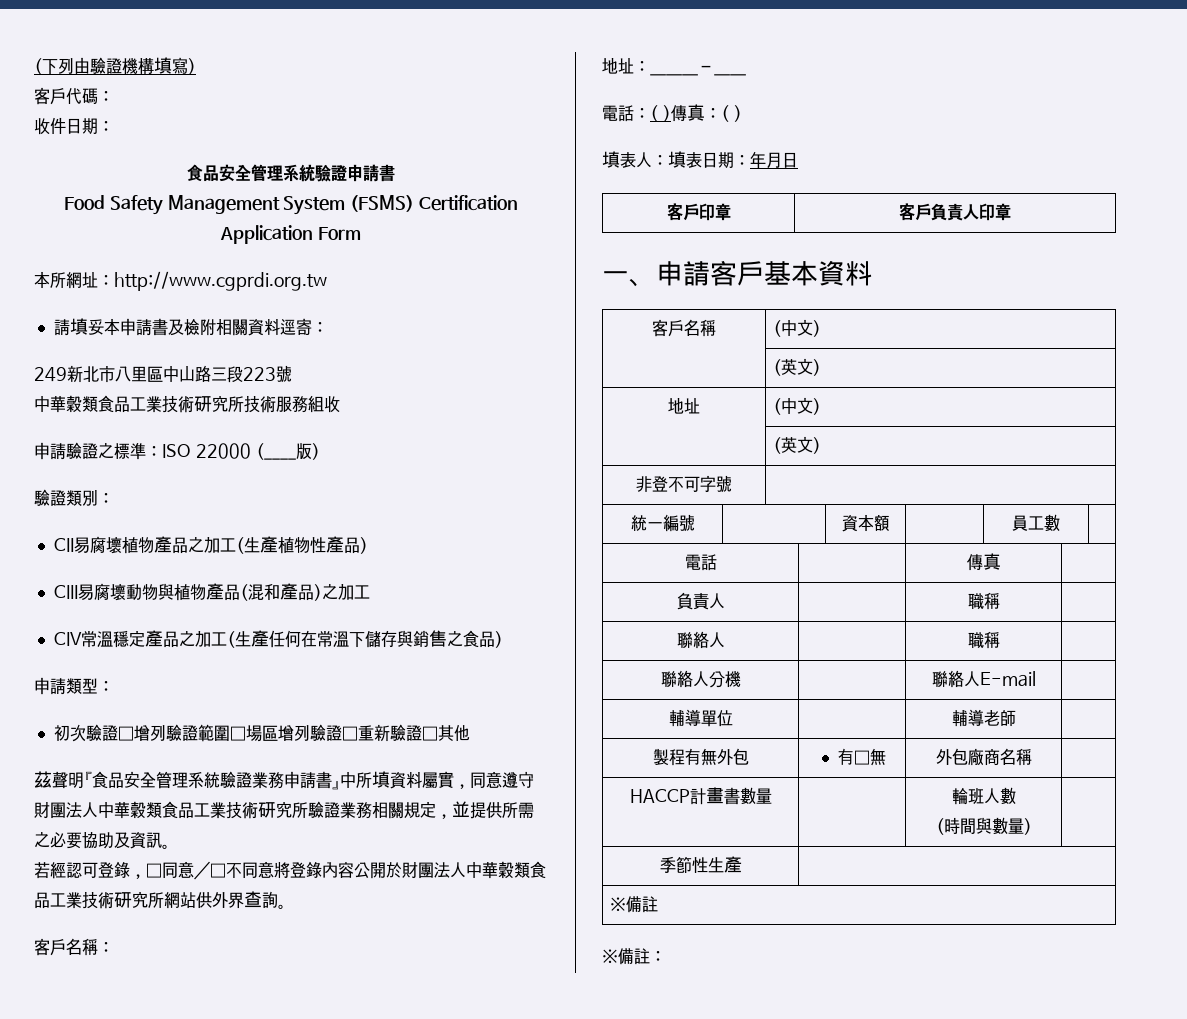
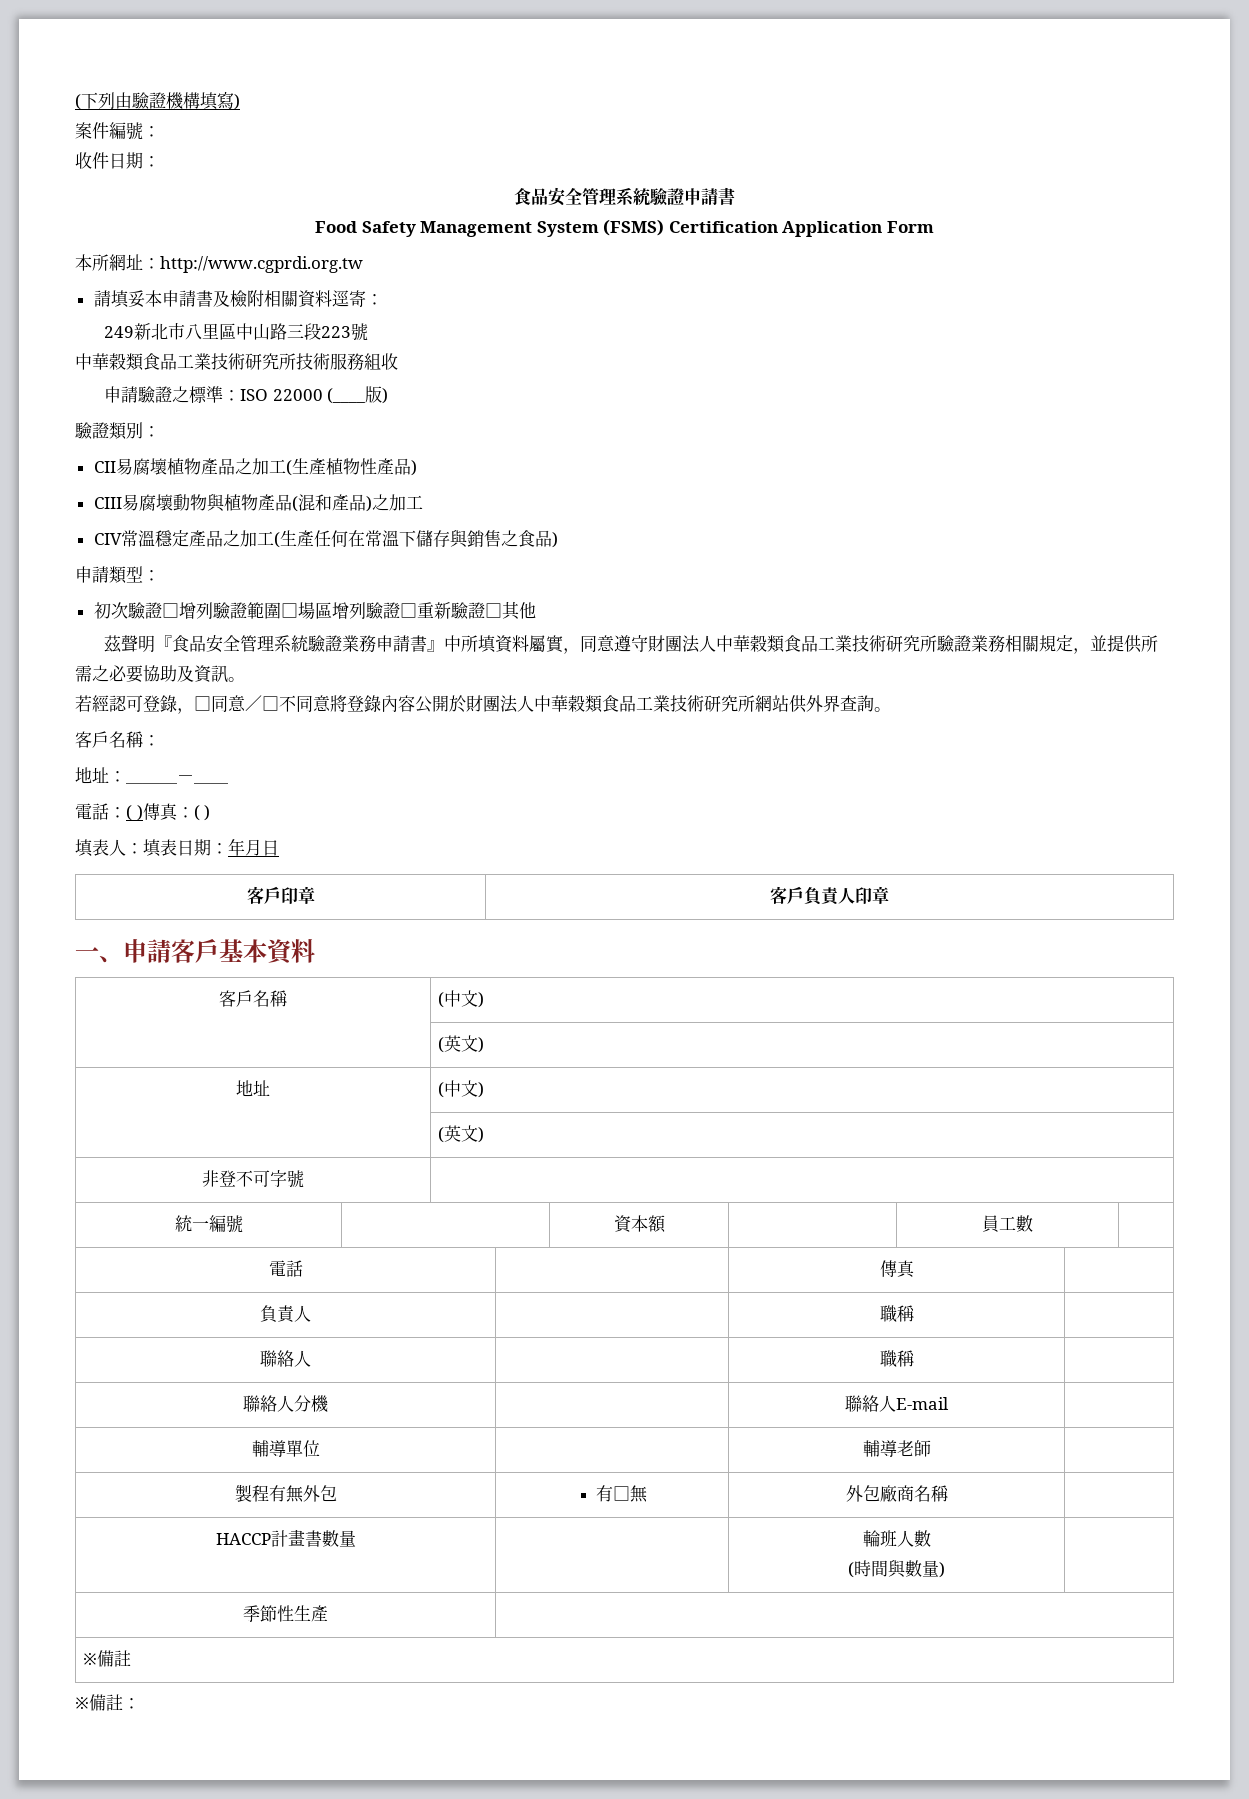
- 客戶代碼：
+ 案件編號：

